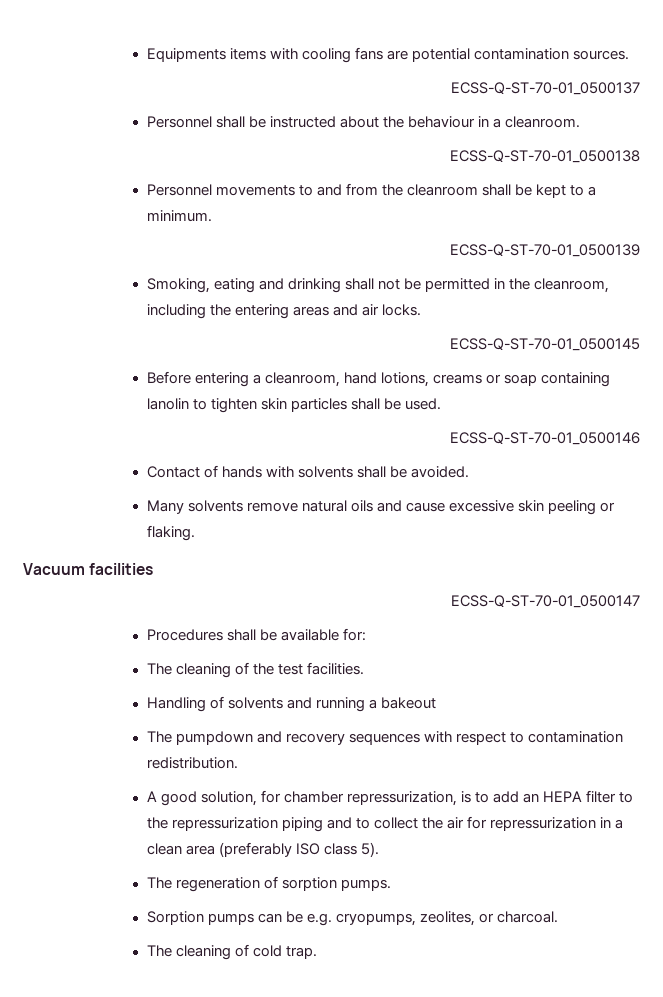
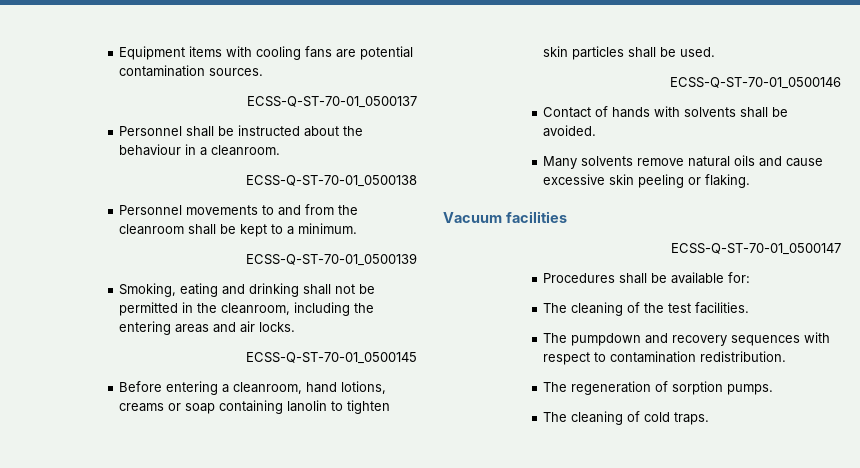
- Equipments items with cooling fans are potential contamination sources.
+ Equipment items with cooling fans are potential contamination sources.
- Handling of solvents and running a bakeout
- A good solution, for chamber repressurization, is to add an HEPA filter to the repressurization piping and to collect the air for repressurization in a clean area (preferably ISO class 5).
- Sorption pumps can be e.g. cryopumps, zeolites, or charcoal.
- The cleaning of cold trap.
+ The cleaning of cold traps.

